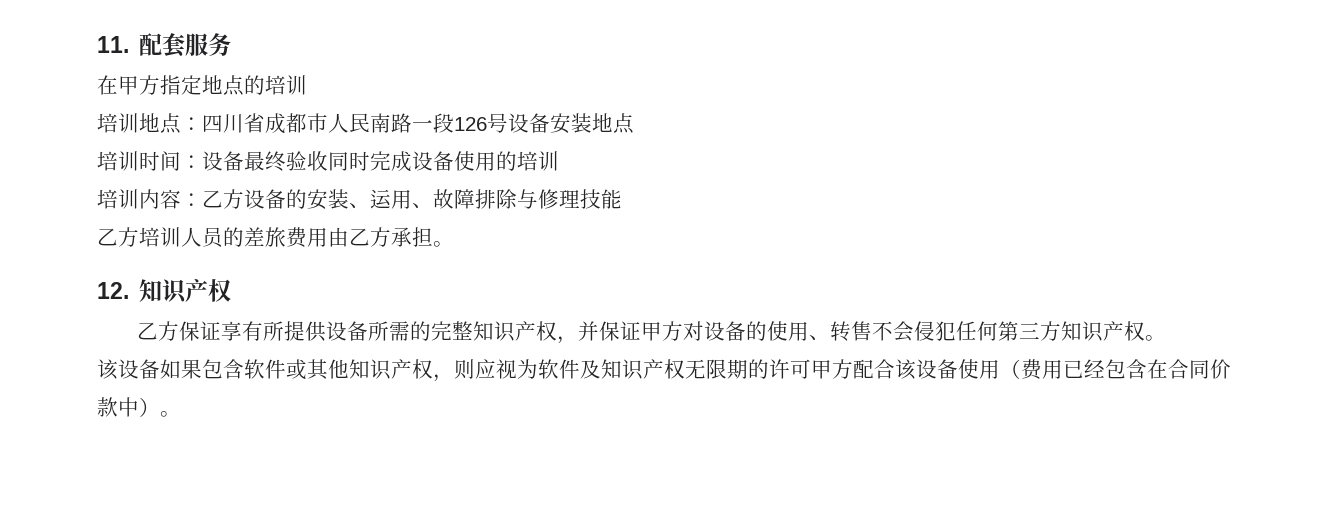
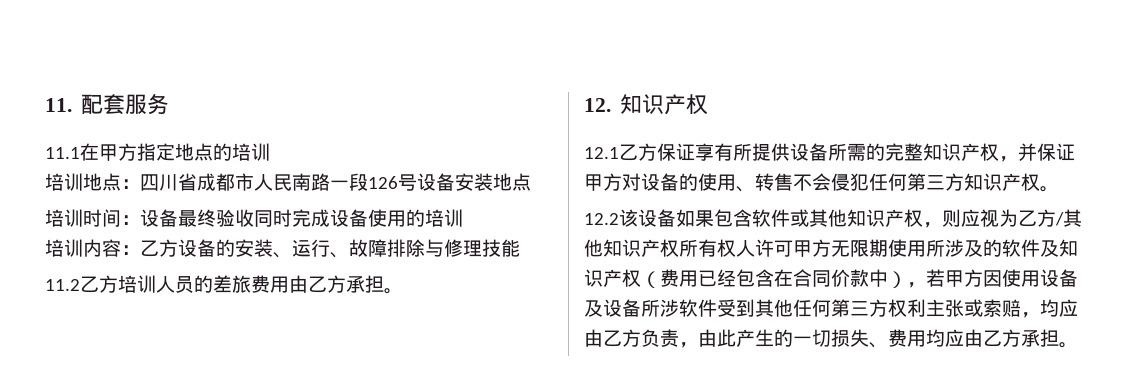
- 在甲方指定地点的培训
+ 11.1在甲方指定地点的培训
- 培训内容：乙方设备的安装、运用、故障排除与修理技能
+ 培训内容：乙方设备的安装、运行、故障排除与修理技能
- 乙方培训人员的差旅费用由乙方承担。
+ 11.2乙方培训人员的差旅费用由乙方承担。
- 乙方保证享有所提供设备所需的完整知识产权，并保证甲方对设备的使用、转售不会侵犯任何第三方知识产权。
+ 12.1乙方保证享有所提供设备所需的完整知识产权，并保证甲方对设备的使用、转售不会侵犯任何第三方知识产权。
- 该设备如果包含软件或其他知识产权，则应视为软件及知识产权无限期的许可甲方配合该设备使用（费用已经包含在合同价款中）。
+ 12.2该设备如果包含软件或其他知识产权，则应视为乙方/其他知识产权所有权人许可甲方无限期使用所涉及的软件及知识产权（费用已经包含在合同价款中），若甲方因使用设备及设备所涉软件受到其他任何第三方权利主张或索赔，均应由乙方负责，由此产生的一切损失、费用均应由乙方承担。

